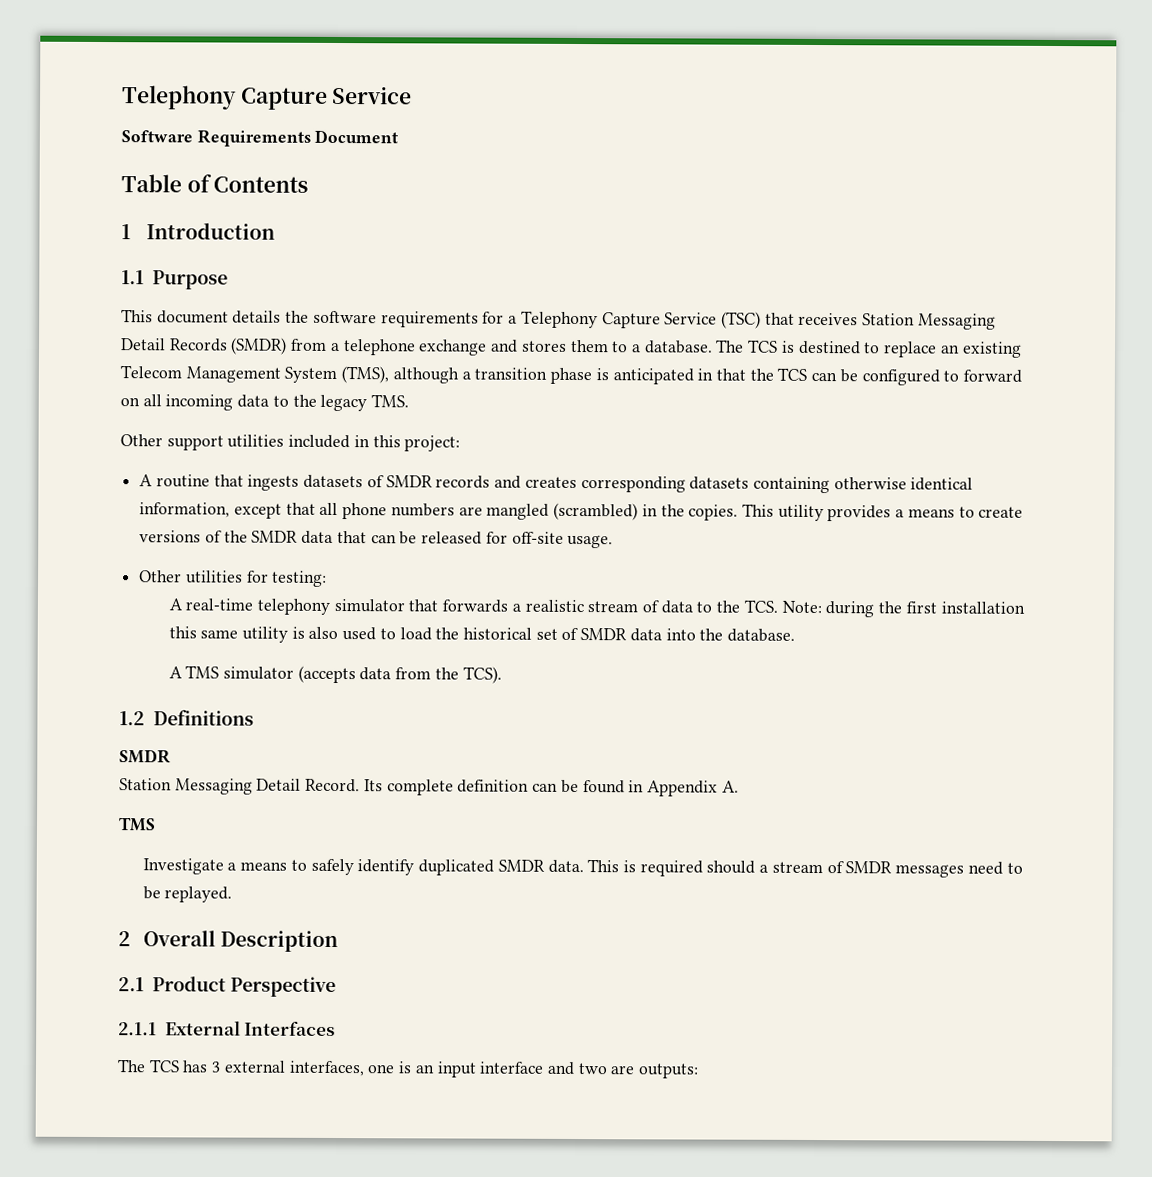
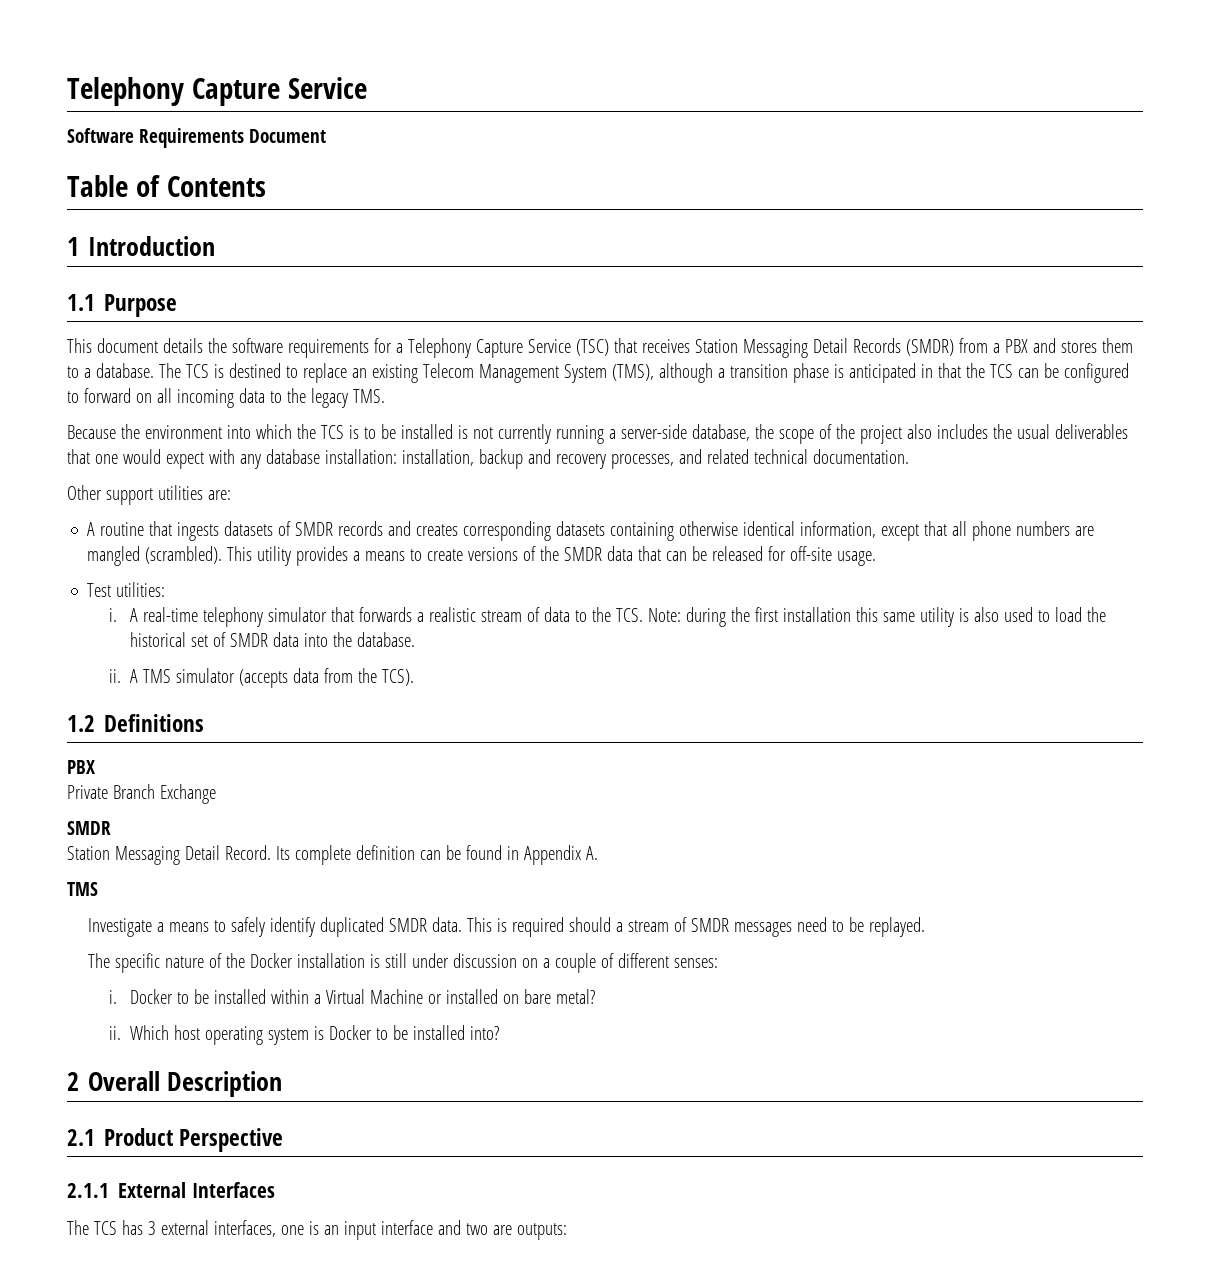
- This document details the software requirements for a Telephony Capture Service (TSC) that receives Station Messaging Detail Records (SMDR) from a telephone exchange and stores them to a database.
+ This document details the software requirements for a Telephony Capture Service (TSC) that receives Station Messaging Detail Records (SMDR) from a PBX and stores them to a database.
+ Because the environment into which the TCS is to be installed is not currently running a server-side database, the scope of the project also includes the usual deliverables that one would expect with any database installation: installation, backup and recovery processes, and related technical documentation.
- Other support utilities included in this project:
+ Other support utilities are:
- A routine that ingests datasets of SMDR records and creates corresponding datasets containing otherwise identical information, except that all phone numbers are mangled (scrambled) in the copies.
+ A routine that ingests datasets of SMDR records and creates corresponding datasets containing otherwise identical information, except that all phone numbers are mangled (scrambled).
- Other utilities for testing:
- A real-time telephony simulator that forwards a realistic stream of data to the TCS. Note: during the first installation this same utility is also used to load the historical set of SMDR data into the database.
- A TMS simulator (accepts data from the TCS).
+ Test utilities:
+ i. A real-time telephony simulator that forwards a realistic stream of data to the TCS. Note: during the first installation this same utility is also used to load the historical set of SMDR data into the database.
+ ii. A TMS simulator (accepts data from the TCS).
  1.2 Definitions
+ PBX
+ Private Branch Exchange
+ The specific nature of the Docker installation is still under discussion on a couple of different senses:
+ i. Docker to be installed within a Virtual Machine or installed on bare metal?
+ ii. Which host operating system is Docker to be installed into?

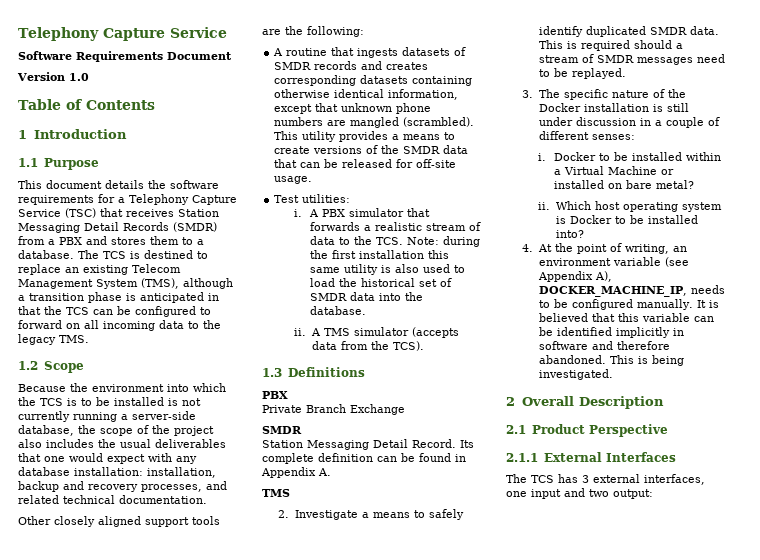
+ Version 1.0
+ 1.2 Scope
- Other support utilities are:
+ Other closely aligned support tools are the following:
- A routine that ingests datasets of SMDR records and creates corresponding datasets containing otherwise identical information, except that all phone numbers are mangled (scrambled).
+ A routine that ingests datasets of SMDR records and creates corresponding datasets containing otherwise identical information, except that unknown phone numbers are mangled (scrambled).
- A real-time telephony simulator that forwards a realistic stream of data to the TCS. Note: during the first installation this same utility is also used to load the historical set of SMDR data into the database.
+ A PBX simulator that forwards a realistic stream of data to the TCS. Note: during the first installation this same utility is also used to load the historical set of SMDR data into the database.
- 1.2 Definitions
+ 1.3 Definitions
- Investigate a means to safely identify duplicated SMDR data.
+ 2. Investigate a means to safely identify duplicated SMDR data.
- The specific nature of the Docker installation is still under discussion on a couple of different senses:
+ 3. The specific nature of the Docker installation is still under discussion in a couple of different senses:
+ 4. At the point of writing, an environment variable (see Appendix A), DOCKER_MACHINE_IP, needs to be configured manually. It is believed that this variable can be identified implicitly in software and therefore abandoned. This is being investigated.
- The TCS has 3 external interfaces, one is an input interface and two are outputs:
+ The TCS has 3 external interfaces, one input and two output:

